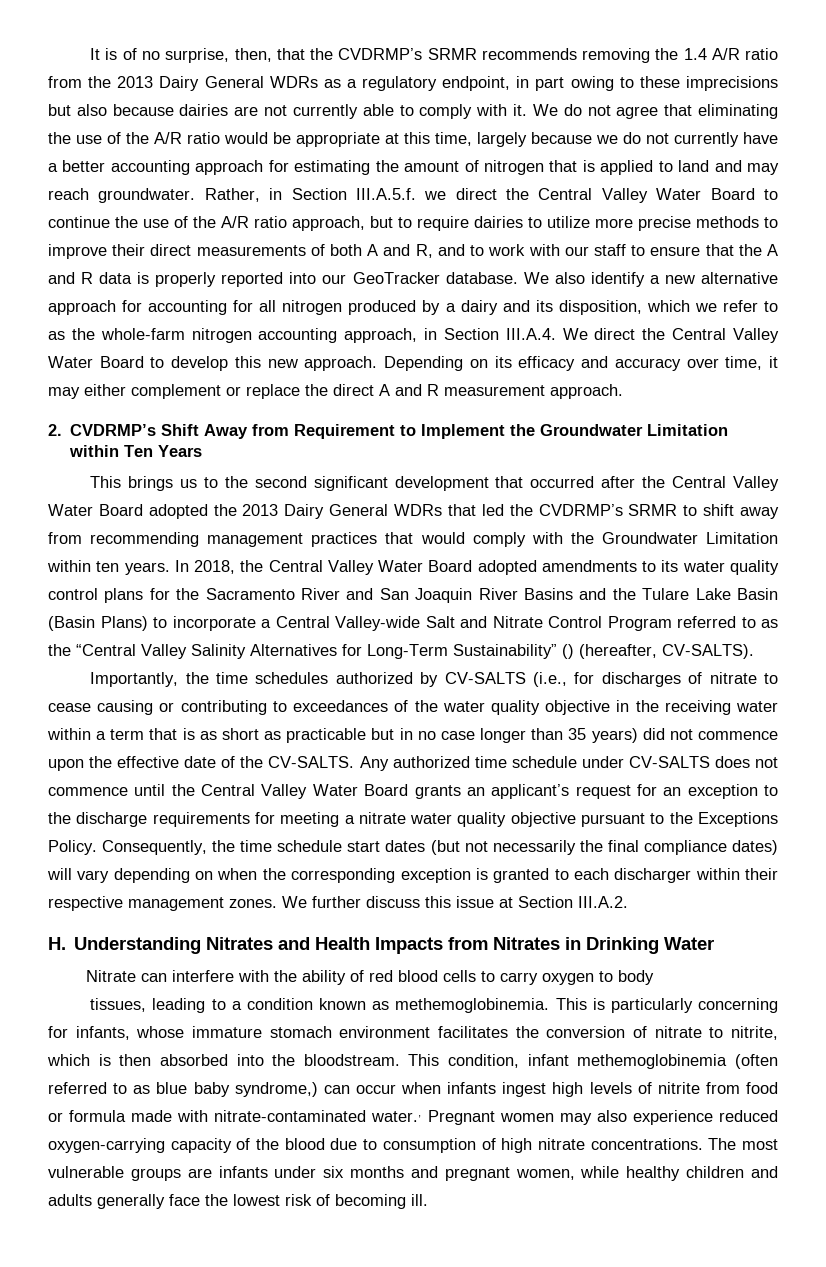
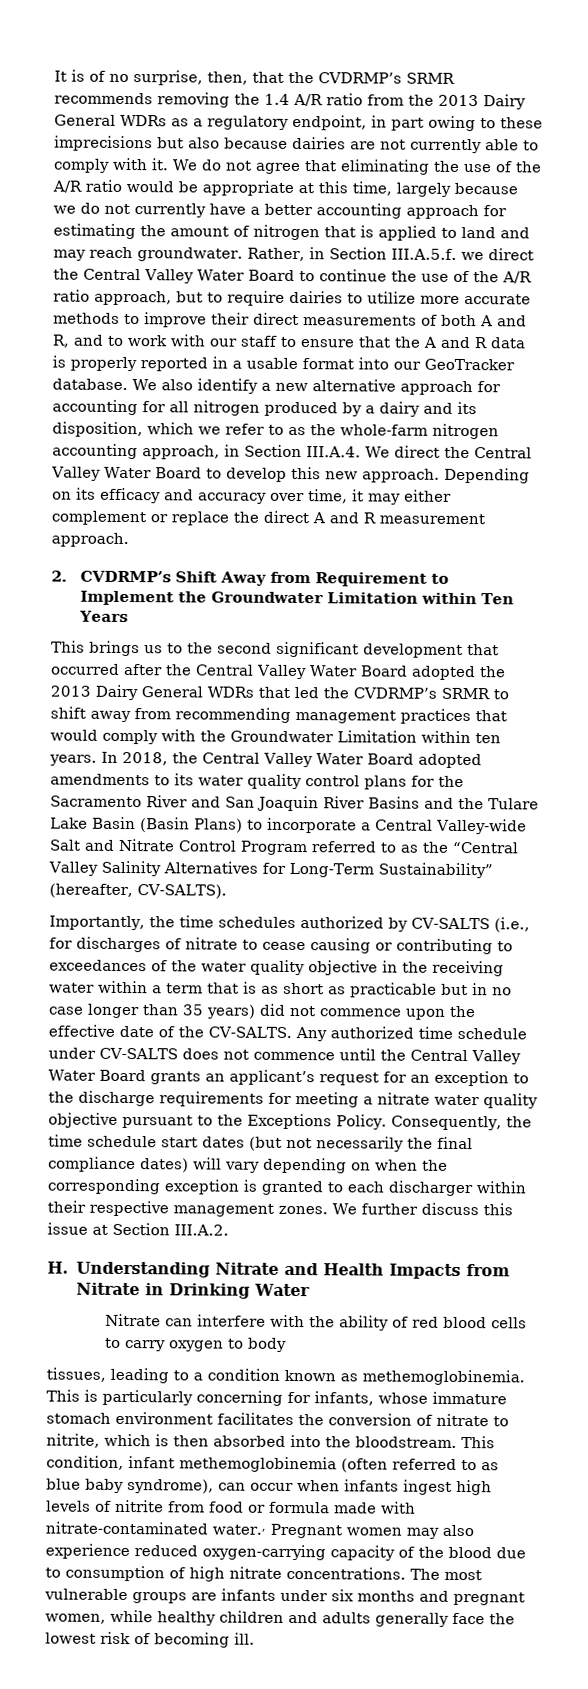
- Rather, in Section III.A.5.f. we direct the Central Valley Water Board to continue the use of the A/R ratio approach, but to require dairies to utilize more precise methods to improve their direct measurements of both A and R, and to work with our staff to ensure that the A and R data is properly reported into our GeoTracker database.
+ Rather, in Section III.A.5.f. we direct the Central Valley Water Board to continue the use of the A/R ratio approach, but to require dairies to utilize more accurate methods to improve their direct measurements of both A and R, and to work with our staff to ensure that the A and R data is properly reported in a usable format into our GeoTracker database.
- In 2018, the Central Valley Water Board adopted amendments to its water quality control plans for the Sacramento River and San Joaquin River Basins and the Tulare Lake Basin (Basin Plans) to incorporate a Central Valley-wide Salt and Nitrate Control Program referred to as the “Central Valley Salinity Alternatives for Long-Term Sustainability” () (hereafter, CV-SALTS).
+ In 2018, the Central Valley Water Board adopted amendments to its water quality control plans for the Sacramento River and San Joaquin River Basins and the Tulare Lake Basin (Basin Plans) to incorporate a Central Valley-wide Salt and Nitrate Control Program referred to as the “Central Valley Salinity Alternatives for Long-Term Sustainability” (hereafter, CV-SALTS).
- H. Understanding Nitrates and Health Impacts from Nitrates in Drinking Water
+ H. Understanding Nitrate and Health Impacts from Nitrate in Drinking Water
- This condition, infant methemoglobinemia (often referred to as blue baby syndrome,) can occur when infants ingest high levels of nitrite from food or formula made with nitrate-contaminated water., Pregnant women may also experience reduced oxygen-carrying capacity of the blood due to consumption of high nitrate concentrations.
+ This condition, infant methemoglobinemia (often referred to as blue baby syndrome), can occur when infants ingest high levels of nitrite from food or formula made with nitrate-contaminated water., Pregnant women may also experience reduced oxygen-carrying capacity of the blood due to consumption of high nitrate concentrations.

